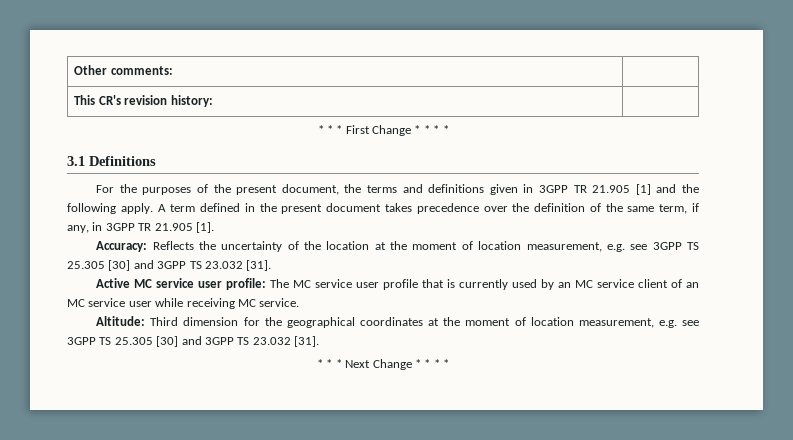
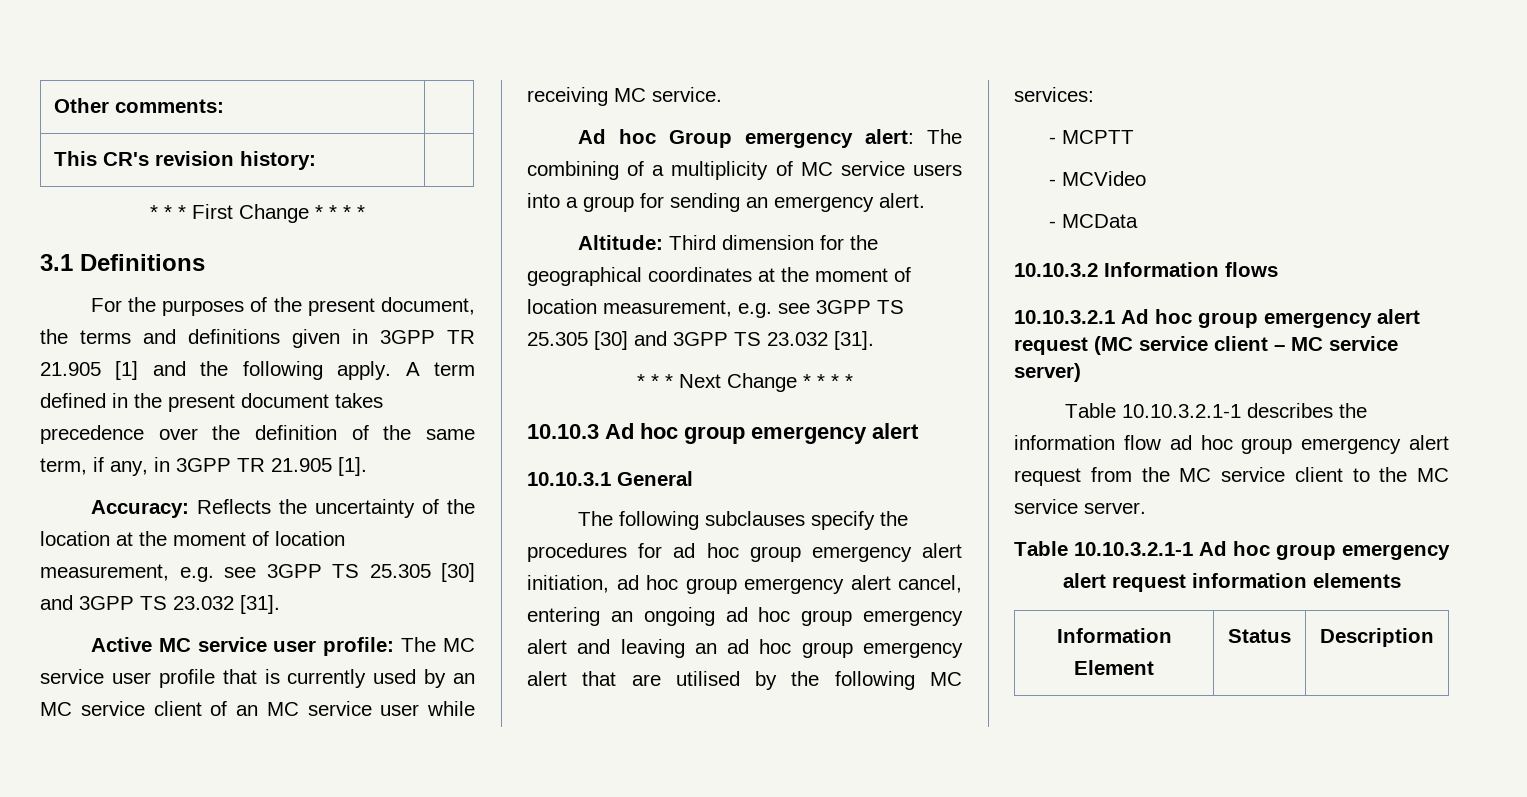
+ Ad hoc Group emergency alert: The combining of a multiplicity of MC service users into a group for sending an emergency alert.
+ 10.10.3 Ad hoc group emergency alert
+ 10.10.3.1 General
+ The following subclauses specify the procedures for ad hoc group emergency alert initiation, ad hoc group emergency alert cancel, entering an ongoing ad hoc group emergency alert and leaving an ad hoc group emergency alert that are utilised by the following MC services:
+ - MCPTT
+ - MCVideo
+ - MCData
+ 10.10.3.2 Information flows
+ 10.10.3.2.1 Ad hoc group emergency alert request (MC service client – MC service server)
+ Table 10.10.3.2.1-1 describes the information flow ad hoc group emergency alert request from the MC service client to the MC service server.
+ Table 10.10.3.2.1-1 Ad hoc group emergency alert request information elements
+ Information Element | Status | Description

